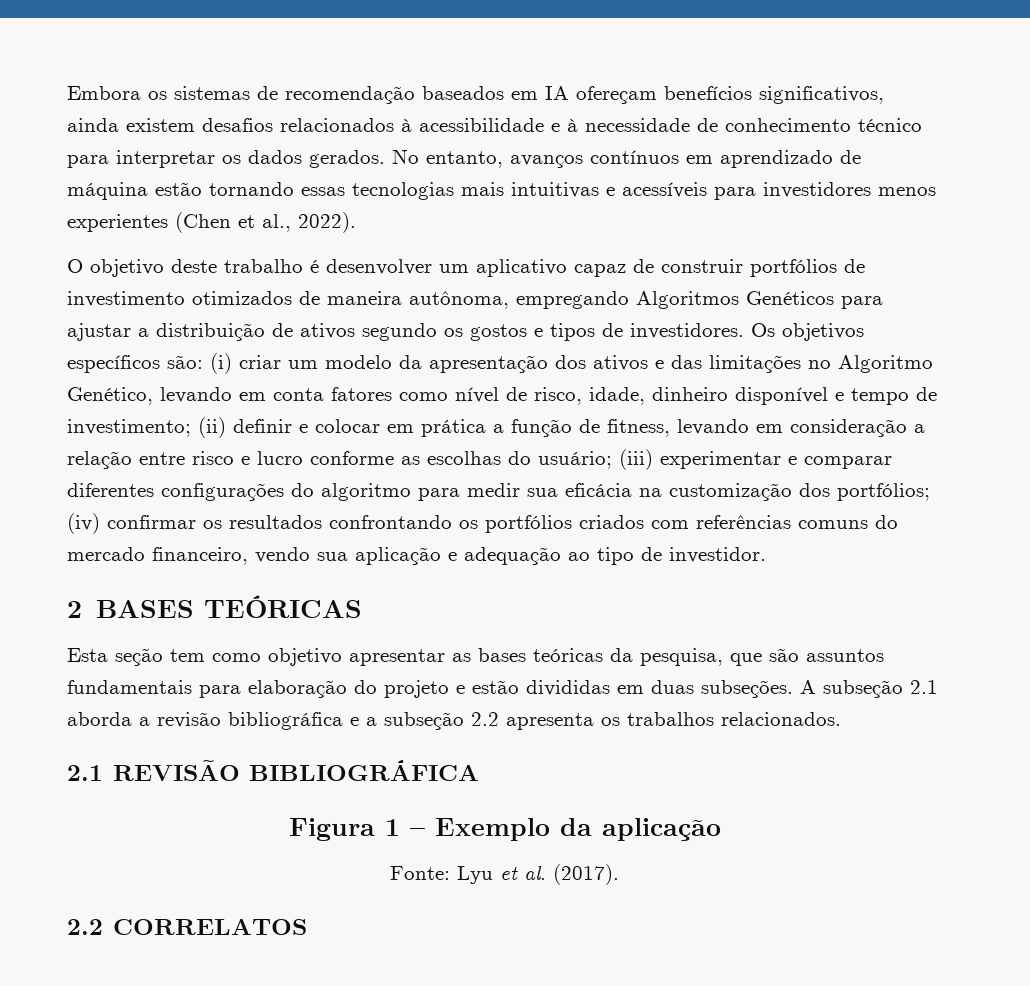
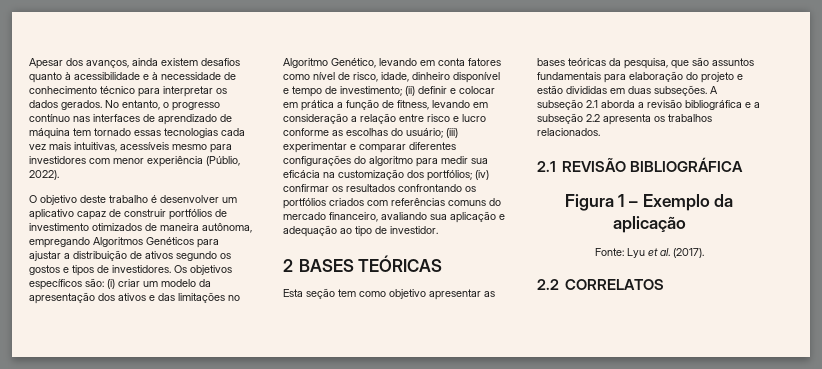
- Embora os sistemas de recomendação baseados em IA ofereçam benefícios significativos, ainda existem desafios relacionados à acessibilidade e à necessidade de conhecimento técnico para interpretar os dados gerados.
+ Apesar dos avanços, ainda existem desafios quanto à acessibilidade e à necessidade de conhecimento técnico para interpretar os dados gerados.
- No entanto, avanços contínuos em aprendizado de máquina estão tornando essas tecnologias mais intuitivas e acessíveis para investidores menos experientes (Chen et al., 2022).
+ No entanto, o progresso contínuo nas interfaces de aprendizado de máquina tem tornado essas tecnologias cada vez mais intuitivas, acessíveis mesmo para investidores com menor experiência (Públio, 2022).
- (iv) confirmar os resultados confrontando os portfólios criados com referências comuns do mercado financeiro, vendo sua aplicação e adequação ao tipo de investidor.
+ (iv) confirmar os resultados confrontando os portfólios criados com referências comuns do mercado financeiro, avaliando sua aplicação e adequação ao tipo de investidor.

